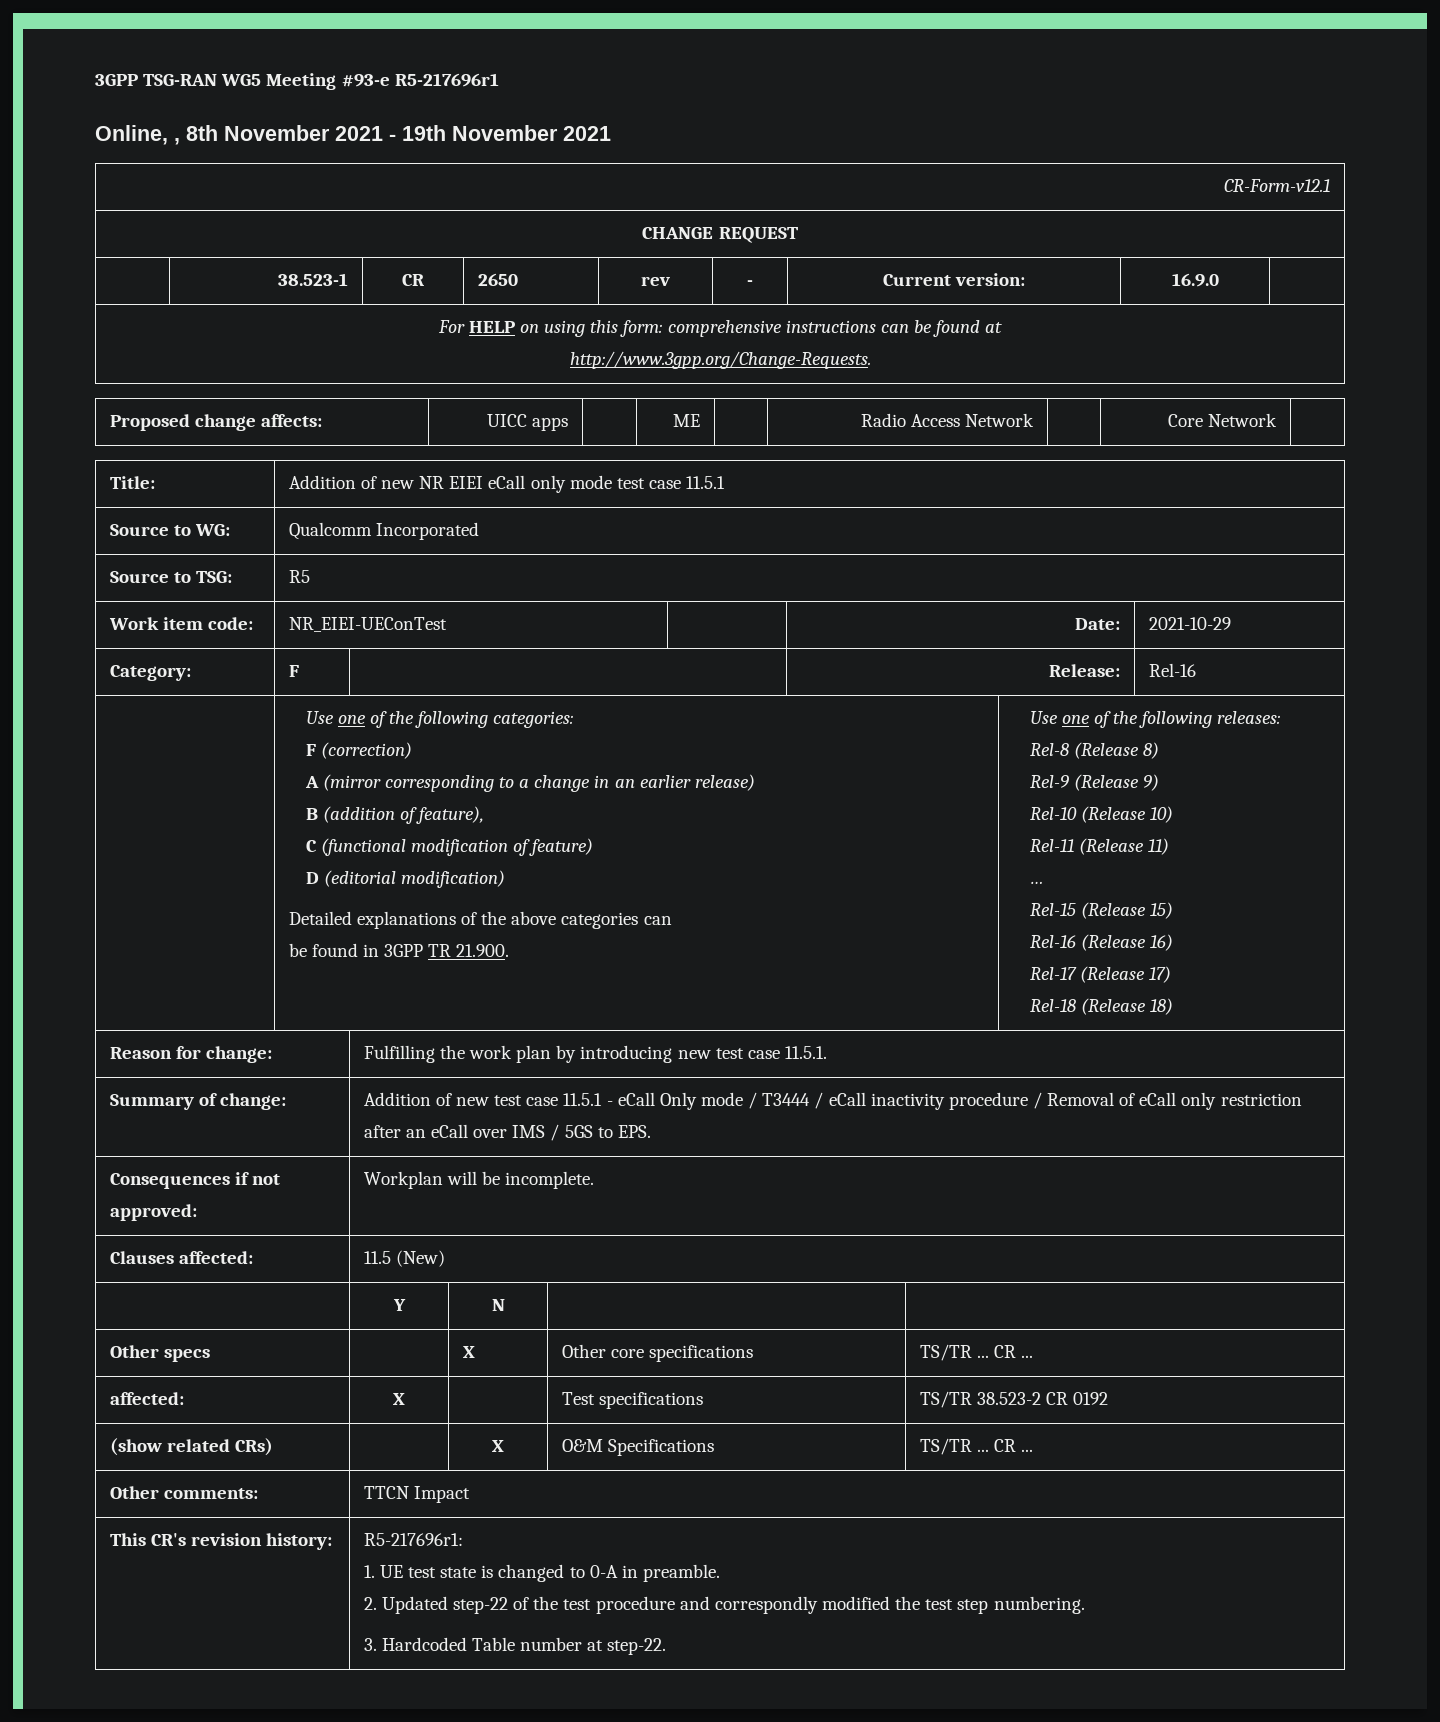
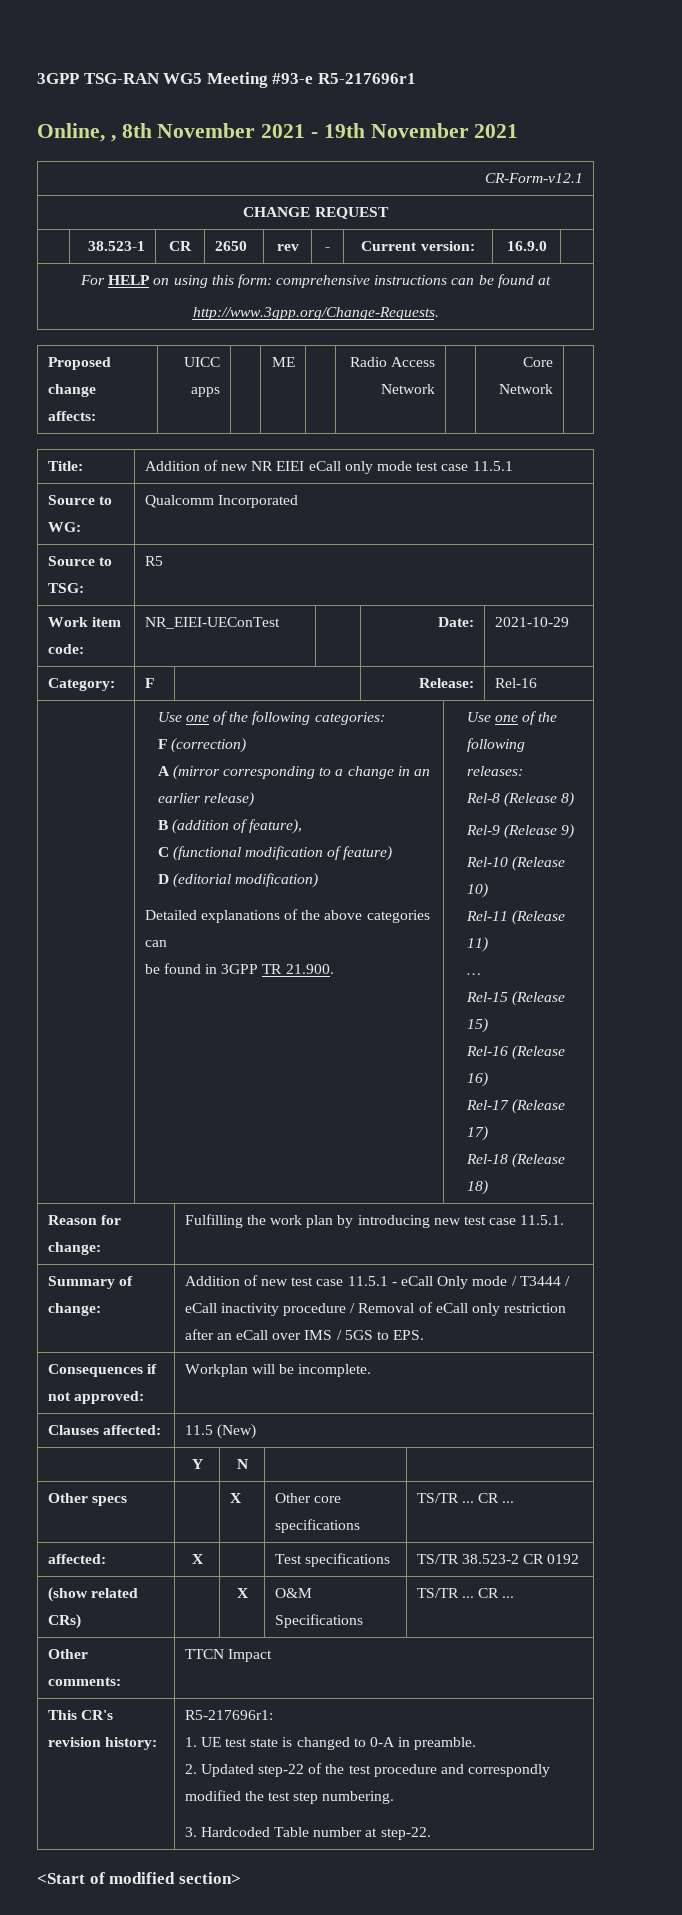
+ <Start of modified section>

